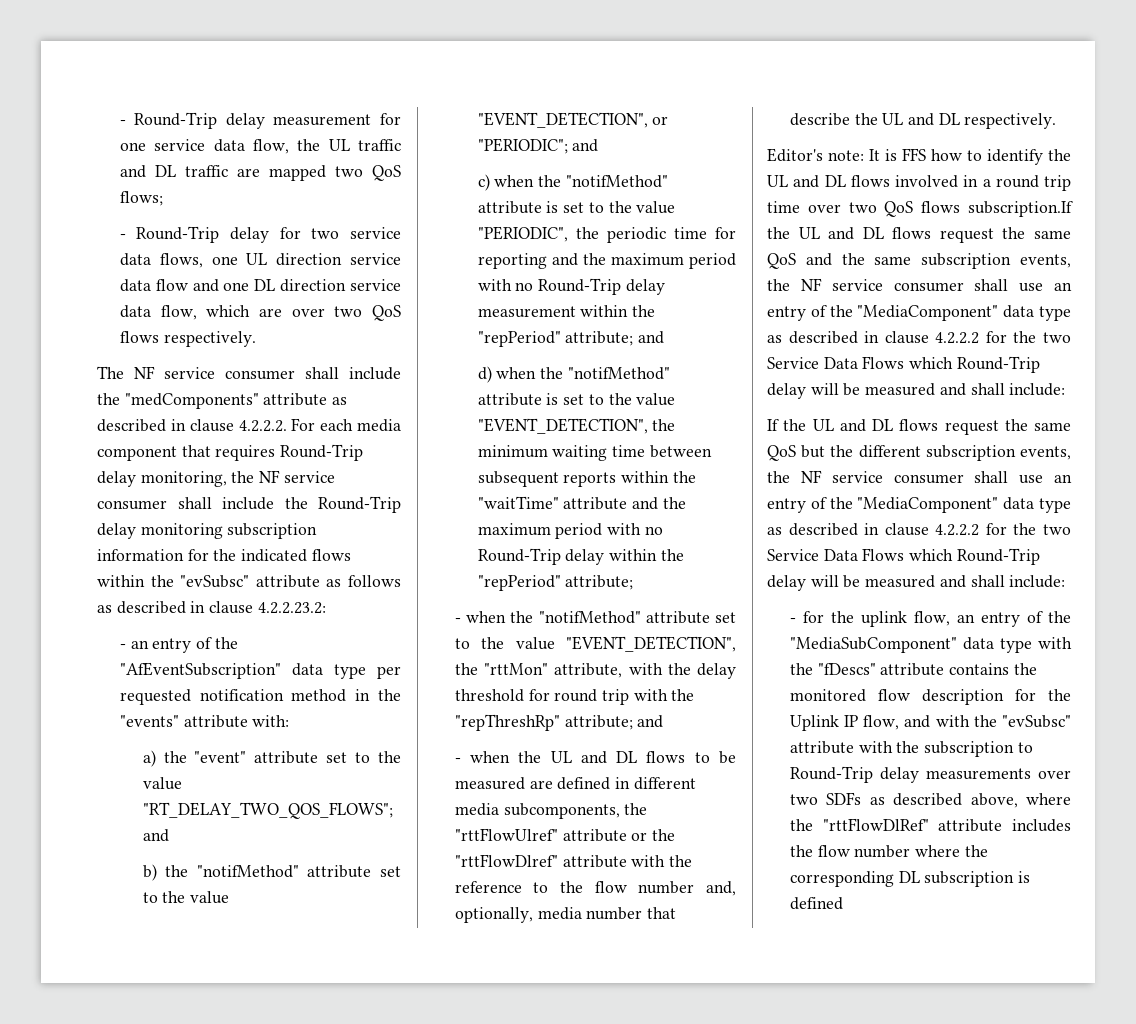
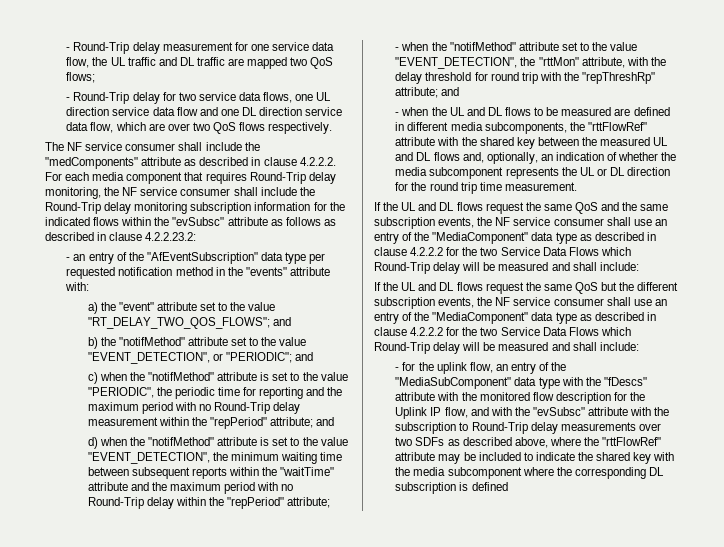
- - when the UL and DL flows to be measured are defined in different media subcomponents, the "rttFlowUlref" attribute or the "rttFlowDlref" attribute with the reference to the flow number and, optionally, media number that describe the UL and DL respectively.
- Editor's note: It is FFS how to identify the UL and DL flows involved in a round trip time over two QoS flows subscription.If the UL and DL flows request the same QoS and the same subscription events, the NF service consumer shall use an entry of the "MediaComponent" data type as described in clause 4.2.2.2 for the two Service Data Flows which Round-Trip delay will be measured and shall include:
+ - when the UL and DL flows to be measured are defined in different media subcomponents, the "rttFlowRef" attribute with the shared key between the measured UL and DL flows and, optionally, an indication of whether the media subcomponent represents the UL or DL direction for the round trip time measurement.
+ If the UL and DL flows request the same QoS and the same subscription events, the NF service consumer shall use an entry of the "MediaComponent" data type as described in clause 4.2.2.2 for the two Service Data Flows which Round-Trip delay will be measured and shall include:
- - for the uplink flow, an entry of the "MediaSubComponent" data type with the "fDescs" attribute contains the monitored flow description for the Uplink IP flow, and with the "evSubsc" attribute with the subscription to Round-Trip delay measurements over two SDFs as described above, where the "rttFlowDlRef" attribute includes the flow number where the corresponding DL subscription is defined
+ - for the uplink flow, an entry of the "MediaSubComponent" data type with the "fDescs" attribute with the monitored flow description for the Uplink IP flow, and with the "evSubsc" attribute with the subscription to Round-Trip delay measurements over two SDFs as described above, where the "rttFlowRef" attribute may be included to indicate the shared key with the media subcomponent where the corresponding DL subscription is defined

